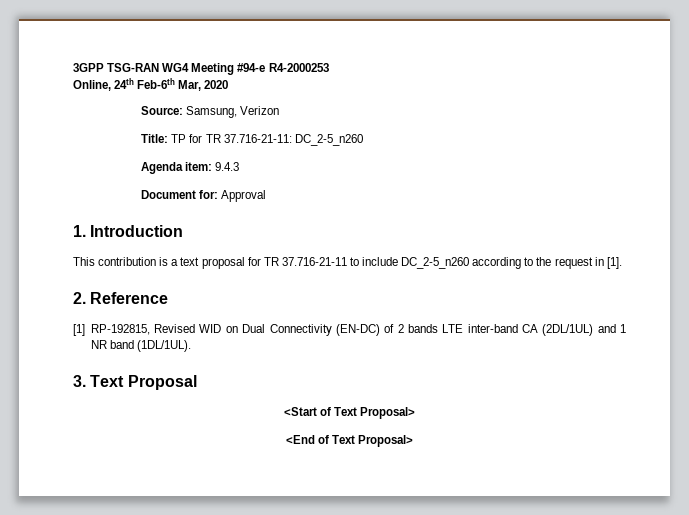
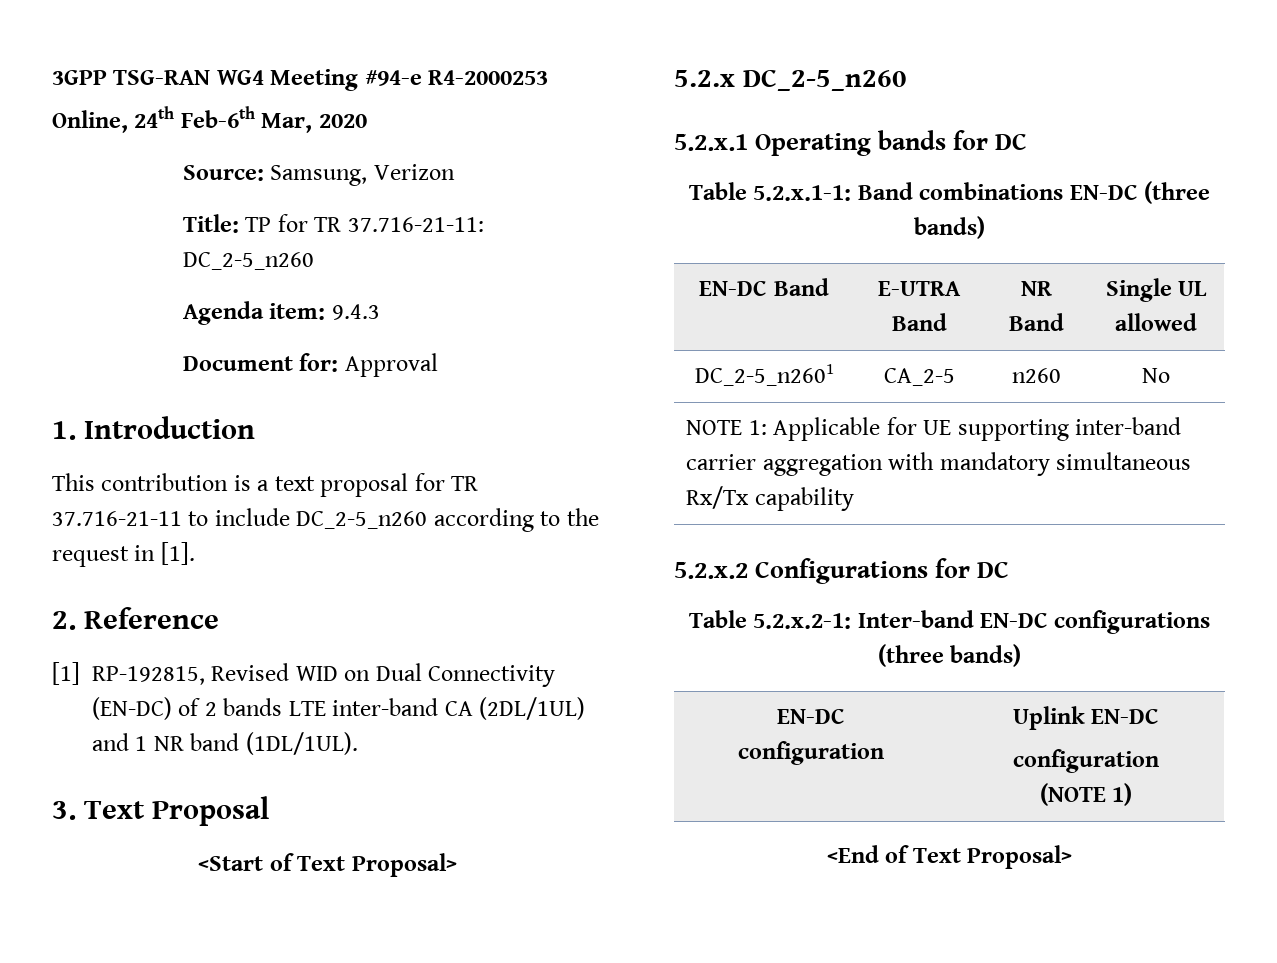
+ 5.2.x DC_2-5_n260
+ 5.2.x.1 Operating bands for DC
+ Table 5.2.x.1-1: Band combinations EN-DC (three bands)
+ EN-DC Band | E-UTRA Band | NR Band | Single UL allowed
+ DC_2-5_n2601 | CA_2-5 | n260 | No
+ NOTE 1: Applicable for UE supporting inter-band carrier aggregation with mandatory simultaneous Rx/Tx capability
+ 5.2.x.2 Configurations for DC
+ Table 5.2.x.2-1: Inter-band EN-DC configurations (three bands)
+ EN-DC
+ configuration | Uplink EN-DC
+ configuration
+ (NOTE 1)

